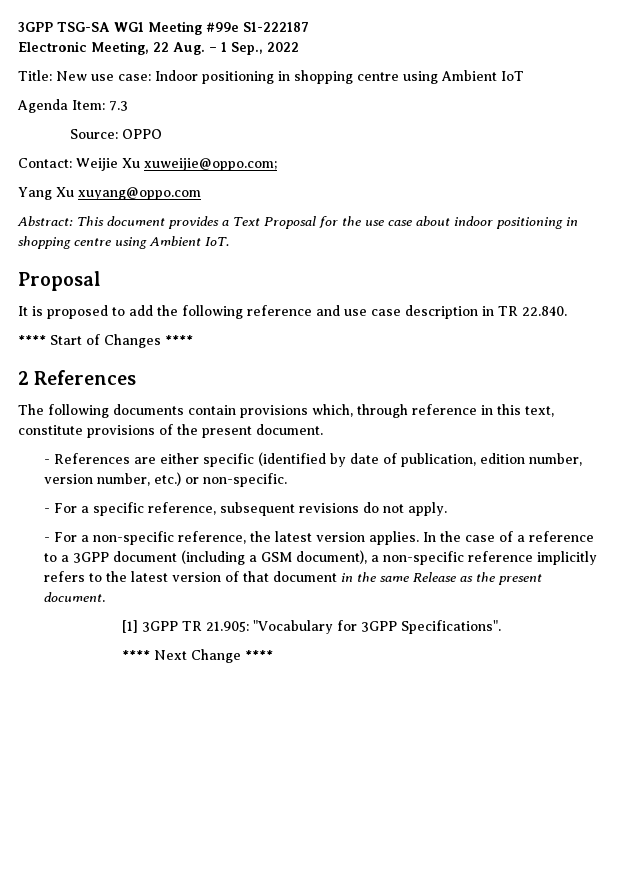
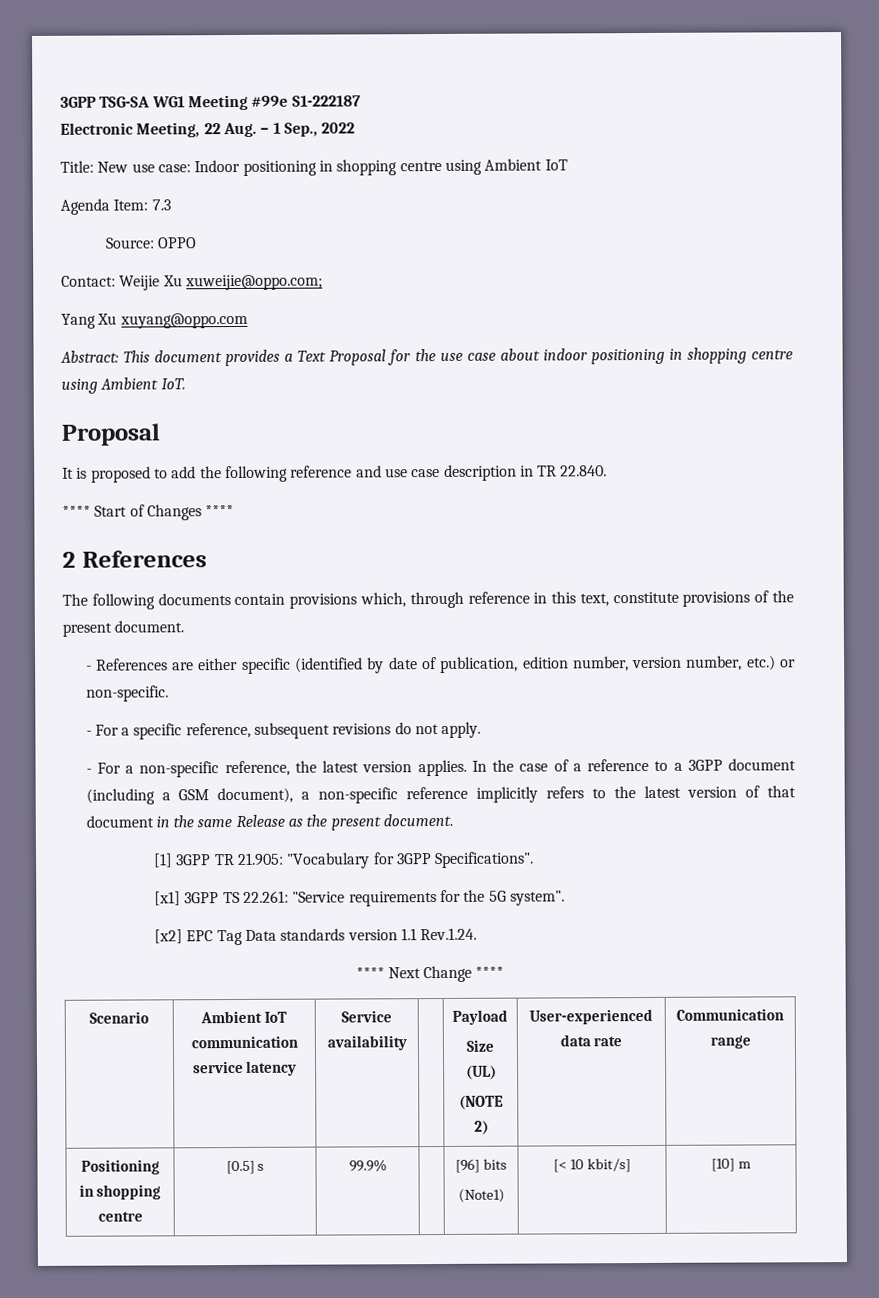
+ [x1] 3GPP TS 22.261: "Service requirements for the 5G system".
+ [x2] EPC Tag Data standards version 1.1 Rev.1.24.
  **** Next Change ****
+ Scenario | Ambient IoT communication service latency | Service availability | | Payload
+ Size (UL)
+ (NOTE 2) | User-experienced data rate | Communication range
+ Positioning in shopping centre | [0.5] s | 99.9% | | [96] bits
+ (Note1) | [< 10 kbit/s] | [10] m

